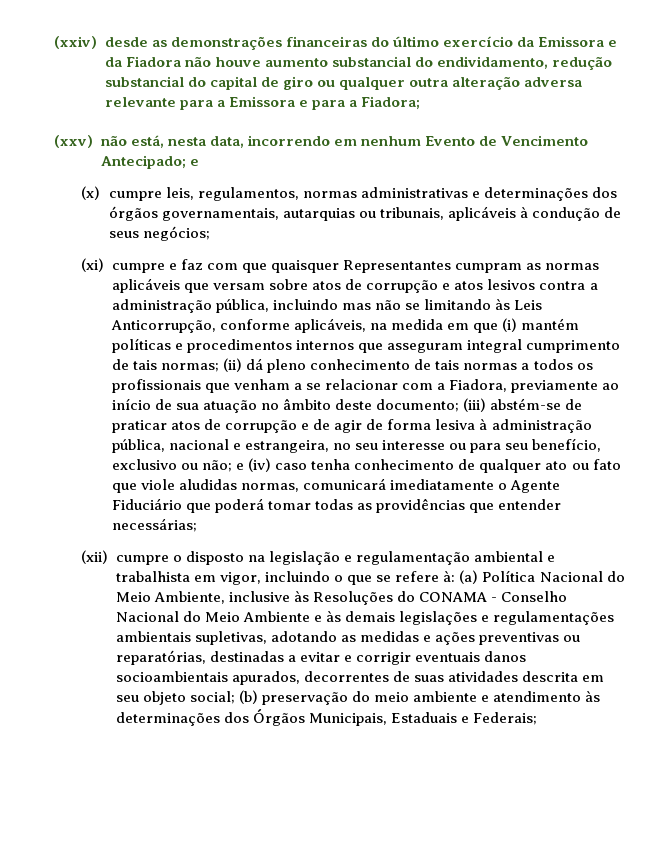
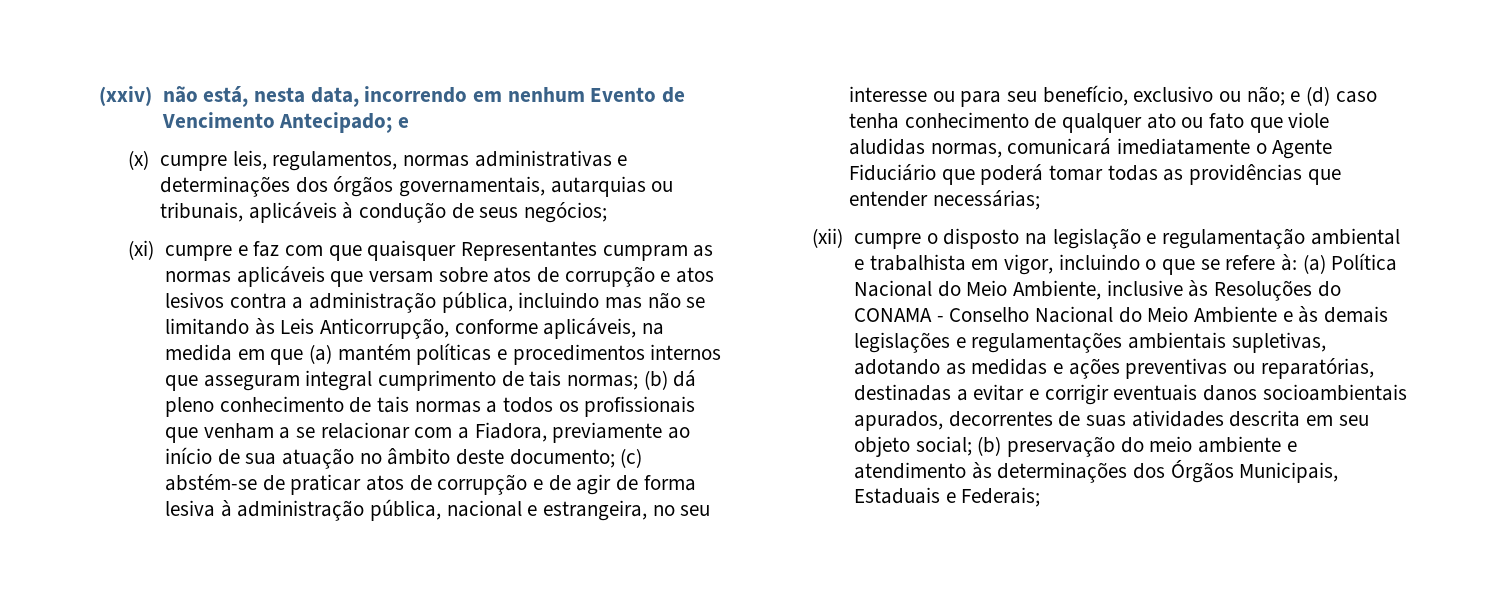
- (xxiv) desde as demonstrações financeiras do último exercício da Emissora e da Fiadora não houve aumento substancial do endividamento, redução substancial do capital de giro ou qualquer outra alteração adversa relevante para a Emissora e para a Fiadora;
- (xxv) não está, nesta data, incorrendo em nenhum Evento de Vencimento Antecipado; e
+ (xxiv) não está, nesta data, incorrendo em nenhum Evento de Vencimento Antecipado; e
- (xi) cumpre e faz com que quaisquer Representantes cumpram as normas aplicáveis que versam sobre atos de corrupção e atos lesivos contra a administração pública, incluindo mas não se limitando às Leis Anticorrupção, conforme aplicáveis, na medida em que (i) mantém políticas e procedimentos internos que asseguram integral cumprimento de tais normas;
+ (xi) cumpre e faz com que quaisquer Representantes cumpram as normas aplicáveis que versam sobre atos de corrupção e atos lesivos contra a administração pública, incluindo mas não se limitando às Leis Anticorrupção, conforme aplicáveis, na medida em que (a) mantém políticas e procedimentos internos que asseguram integral cumprimento de tais normas;
- (ii) dá pleno conhecimento de tais normas a todos os profissionais que venham a se relacionar com a Fiadora, previamente ao início de sua atuação no âmbito deste documento;
+ (b) dá pleno conhecimento de tais normas a todos os profissionais que venham a se relacionar com a Fiadora, previamente ao início de sua atuação no âmbito deste documento;
- (iii) abstém-se de praticar atos de corrupção e de agir de forma lesiva à administração pública, nacional e estrangeira, no seu interesse ou para seu benefício, exclusivo ou não;
+ (c) abstém-se de praticar atos de corrupção e de agir de forma lesiva à administração pública, nacional e estrangeira, no seu interesse ou para seu benefício, exclusivo ou não;
- e (iv) caso tenha conhecimento de qualquer ato ou fato que viole aludidas normas, comunicará imediatamente o Agente Fiduciário que poderá tomar todas as providências que entender necessárias;
+ e (d) caso tenha conhecimento de qualquer ato ou fato que viole aludidas normas, comunicará imediatamente o Agente Fiduciário que poderá tomar todas as providências que entender necessárias;

